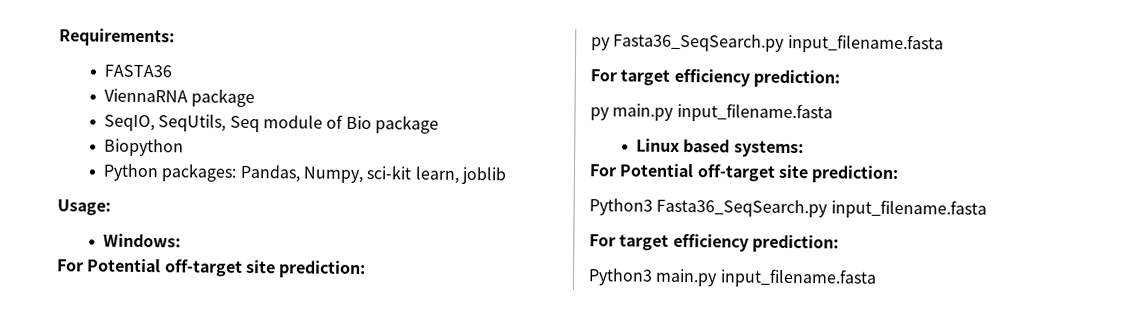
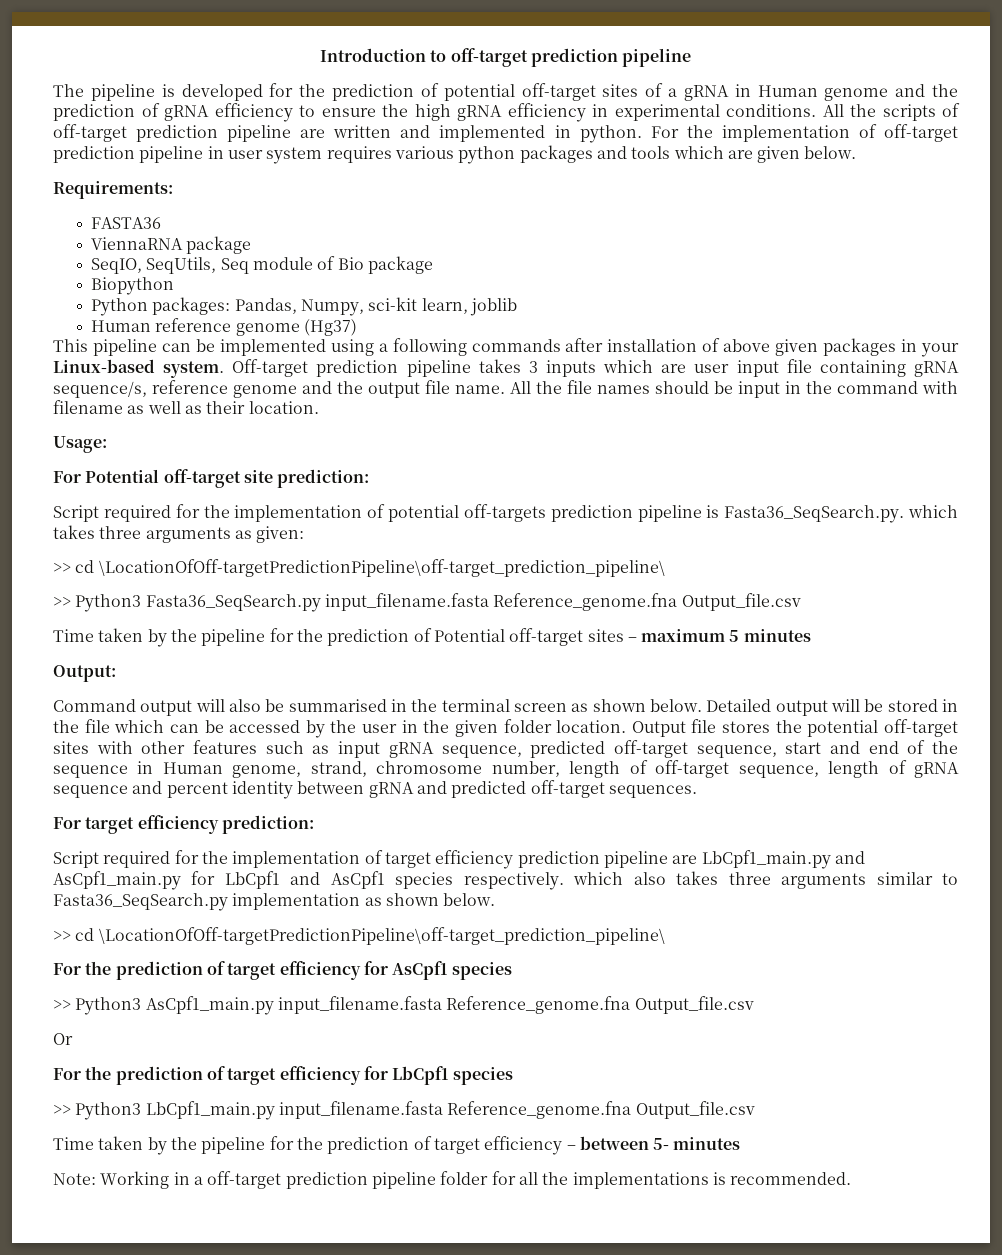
+ Introduction to off-target prediction pipeline
+ The pipeline is developed for the prediction of potential off-target sites of a gRNA in Human genome and the prediction of gRNA efficiency to ensure the high gRNA efficiency in experimental conditions. All the scripts of off-target prediction pipeline are written and implemented in python. For the implementation of off-target prediction pipeline in user system requires various python packages and tools which are given below.
+ Human reference genome (Hg37)
+ This pipeline can be implemented using a following commands after installation of above given packages in your Linux-based system. Off-target prediction pipeline takes 3 inputs which are user input file containing gRNA sequence/s, reference genome and the output file name. All the file names should be input in the command with filename as well as their location.
- Windows:
  For Potential off-target site prediction:
- py Fasta36_SeqSearch.py input_filename.fasta
+ Script required for the implementation of potential off-targets prediction pipeline is Fasta36_SeqSearch.py. which takes three arguments as given:
+ >> cd \LocationOfOff-targetPredictionPipeline\off-target_prediction_pipeline\
+ >> Python3 Fasta36_SeqSearch.py input_filename.fasta Reference_genome.fna Output_file.csv
+ Time taken by the pipeline for the prediction of Potential off-target sites – maximum 5 minutes
+ Output:
+ Command output will also be summarised in the terminal screen as shown below. Detailed output will be stored in the file which can be accessed by the user in the given folder location. Output file stores the potential off-target sites with other features such as input gRNA sequence, predicted off-target sequence, start and end of the sequence in Human genome, strand, chromosome number, length of off-target sequence, length of gRNA sequence and percent identity between gRNA and predicted off-target sequences.
  For target efficiency prediction:
- py main.py input_filename.fasta
- Linux based systems:
- For Potential off-target site prediction:
- Python3 Fasta36_SeqSearch.py input_filename.fasta
- For target efficiency prediction:
- Python3 main.py input_filename.fasta
+ Script required for the implementation of target efficiency prediction pipeline are LbCpf1_main.py and AsCpf1_main.py for LbCpf1 and AsCpf1 species respectively. which also takes three arguments similar to Fasta36_SeqSearch.py implementation as shown below.
+ >> cd \LocationOfOff-targetPredictionPipeline\off-target_prediction_pipeline\
+ For the prediction of target efficiency for AsCpf1 species
+ >> Python3 AsCpf1_main.py input_filename.fasta Reference_genome.fna Output_file.csv
+ Or
+ For the prediction of target efficiency for LbCpf1 species
+ >> Python3 LbCpf1_main.py input_filename.fasta Reference_genome.fna Output_file.csv
+ Time taken by the pipeline for the prediction of target efficiency – between 5- minutes
+ Note: Working in a off-target prediction pipeline folder for all the implementations is recommended.

